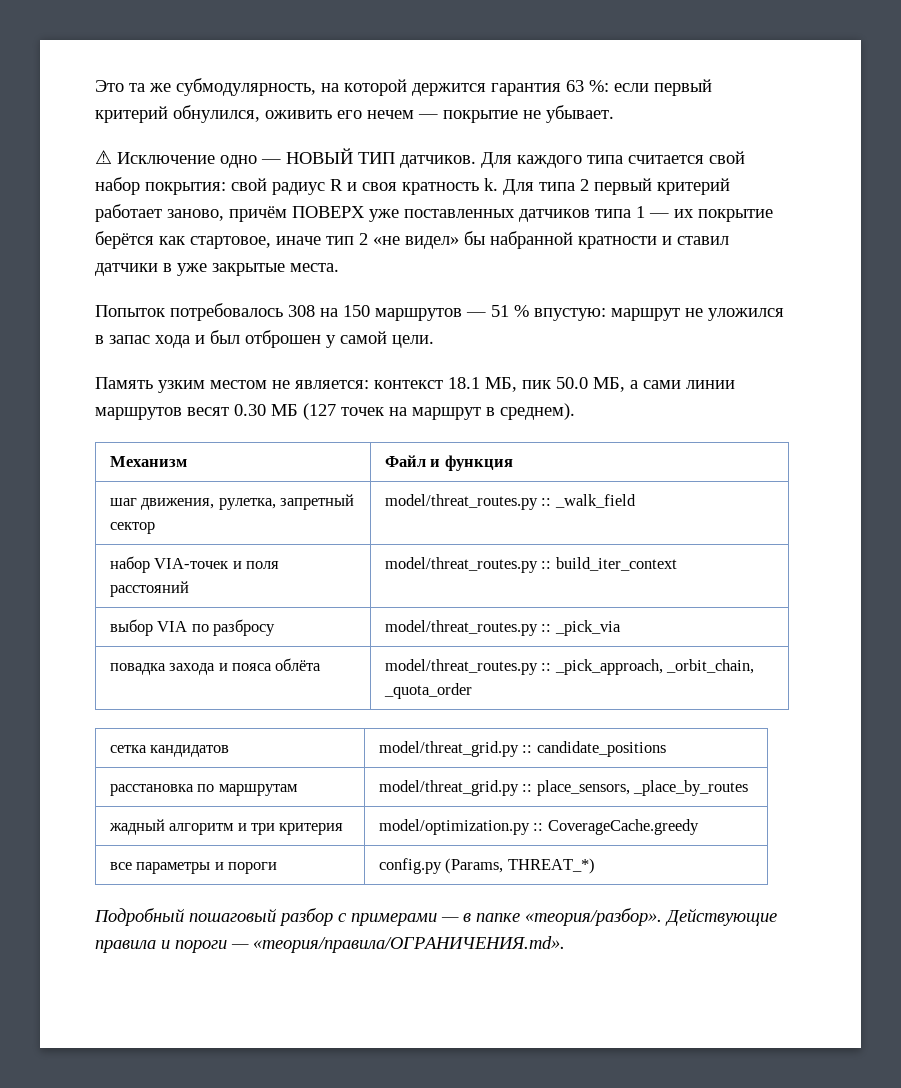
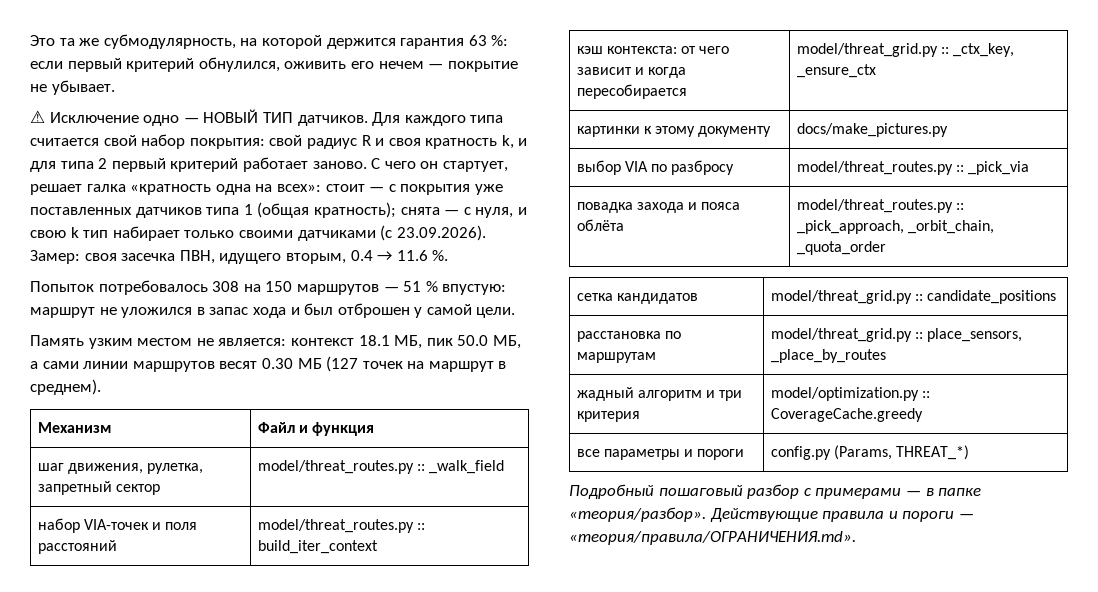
- Для каждого типа считается свой набор покрытия: свой радиус R и своя кратность k. Для типа 2 первый критерий работает заново, причём ПОВЕРХ уже поставленных датчиков типа 1 — их покрытие берётся как стартовое, иначе тип 2 «не видел» бы набранной кратности и ставил датчики в уже закрытые места.
+ Для каждого типа считается свой набор покрытия: свой радиус R и своя кратность k, и для типа 2 первый критерий работает заново. С чего он стартует, решает галка «кратность одна на всех»: стоит — с покрытия уже поставленных датчиков типа 1 (общая кратность); снята — с нуля, и свою k тип набирает только своими датчиками (с 23.09.2026). Замер: своя засечка ПВН, идущего вторым, 0.4 → 11.6 %.
+ кэш контекста: от чего зависит и когда пересобирается | model/threat_grid.py :: _ctx_key, _ensure_ctx
+ картинки к этому документу | docs/make_pictures.py

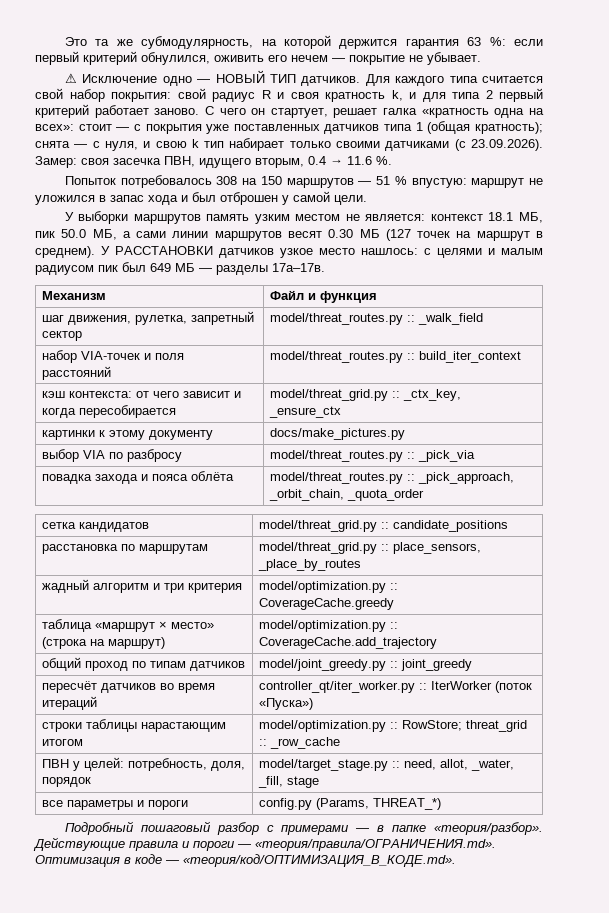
- Память узким местом не является: контекст 18.1 МБ, пик 50.0 МБ, а сами линии маршрутов весят 0.30 МБ (127 точек на маршрут в среднем).
+ У выборки маршрутов память узким местом не является: контекст 18.1 МБ, пик 50.0 МБ, а сами линии маршрутов весят 0.30 МБ (127 точек на маршрут в среднем). У РАССТАНОВКИ датчиков узкое место нашлось: с целями и малым радиусом пик был 649 МБ — разделы 17а–17в.
+ таблица «маршрут × место» (строка на маршрут) | model/optimization.py :: CoverageCache.add_trajectory
+ общий проход по типам датчиков | model/joint_greedy.py :: joint_greedy
+ пересчёт датчиков во время итераций | controller_qt/iter_worker.py :: IterWorker (поток «Пуска»)
+ строки таблицы нарастающим итогом | model/optimization.py :: RowStore; threat_grid :: _row_cache
+ ПВН у целей: потребность, доля, порядок | model/target_stage.py :: need, allot, _water, _fill, stage
- Действующие правила и пороги — «теория/правила/ОГРАНИЧЕНИЯ.md».
+ Действующие правила и пороги — «теория/правила/ОГРАНИЧЕНИЯ.md». Оптимизация в коде — «теория/код/ОПТИМИЗАЦИЯ_В_КОДЕ.md».

